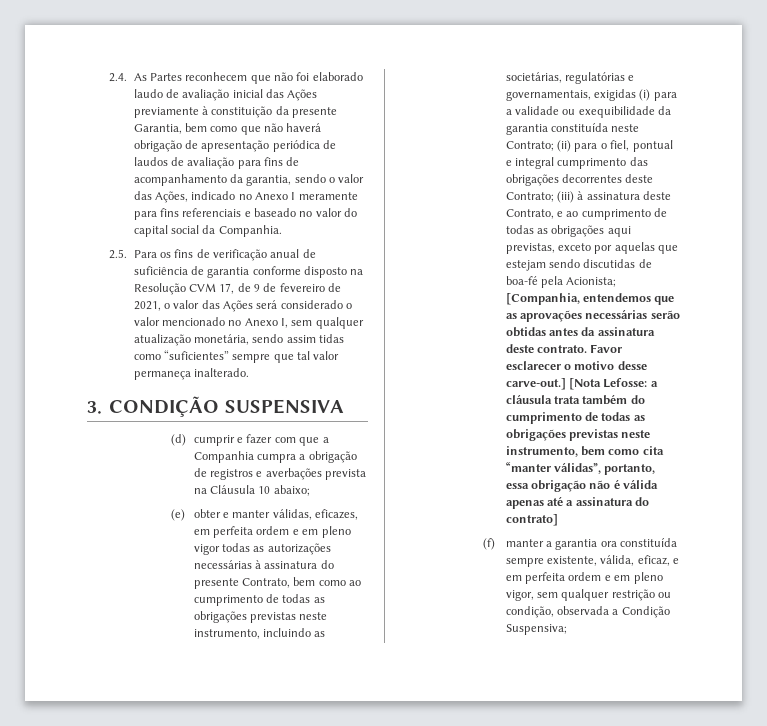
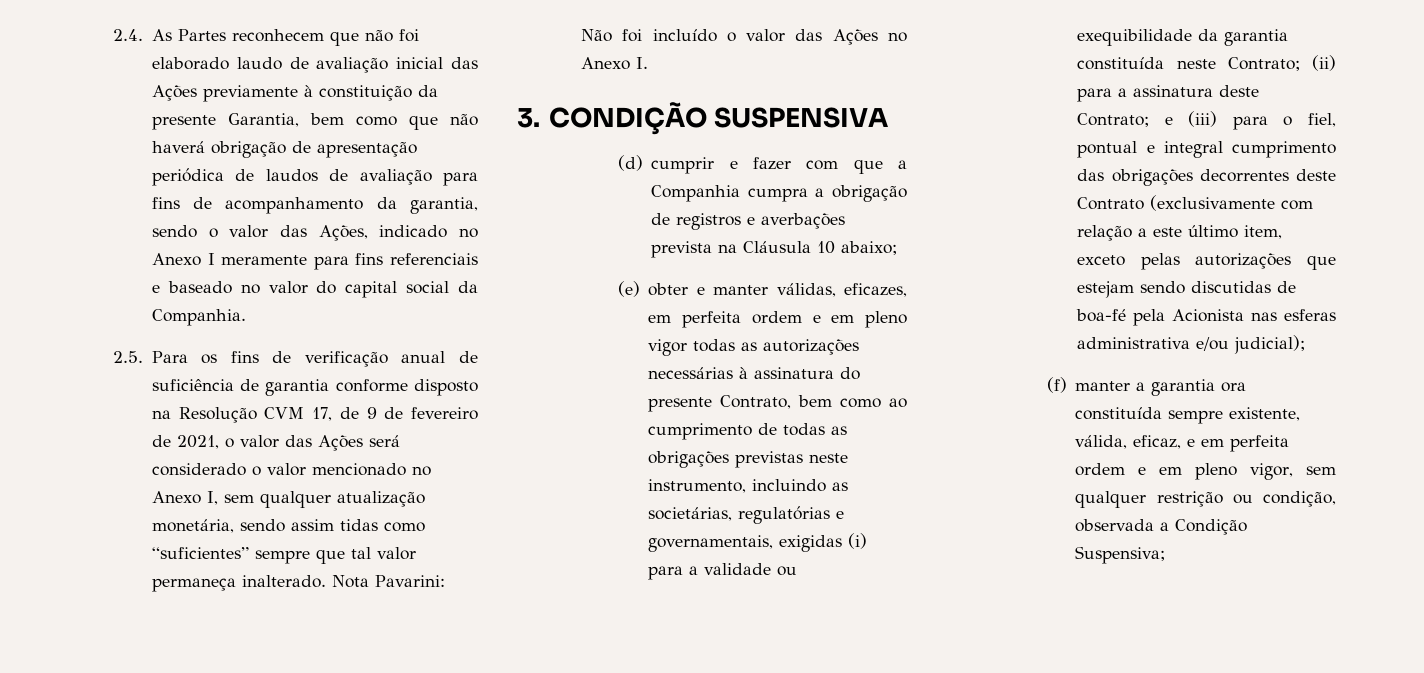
+ Nota Pavarini: Não foi incluído o valor das Ações no Anexo I.
- (ii) para o fiel, pontual e integral cumprimento das obrigações decorrentes deste Contrato; (iii) à assinatura deste Contrato, e ao cumprimento de todas as obrigações aqui previstas, exceto por aquelas que estejam sendo discutidas de boa-fé pela Acionista; [Companhia, entendemos que as aprovações necessárias serão obtidas antes da assinatura deste contrato. Favor esclarecer o motivo desse carve-out.] [Nota Lefosse: a cláusula trata também do cumprimento de todas as obrigações previstas neste instrumento, bem como cita “manter válidas”, portanto, essa obrigação não é válida apenas até a assinatura do contrato]
+ (ii) para a assinatura deste Contrato; e (iii) para o fiel, pontual e integral cumprimento das obrigações decorrentes deste Contrato (exclusivamente com relação a este último item, exceto pelas autorizações que estejam sendo discutidas de boa-fé pela Acionista nas esferas administrativa e/ou judicial);

